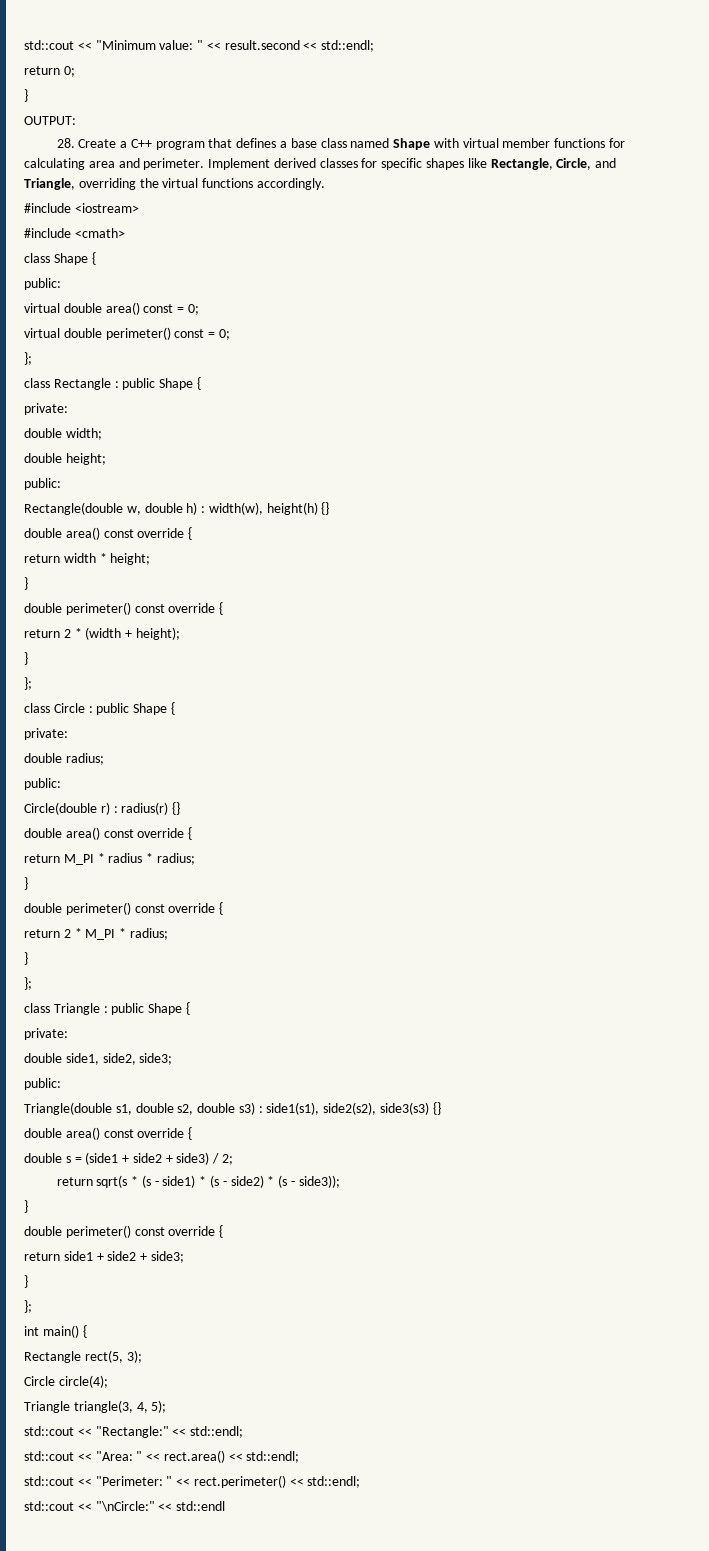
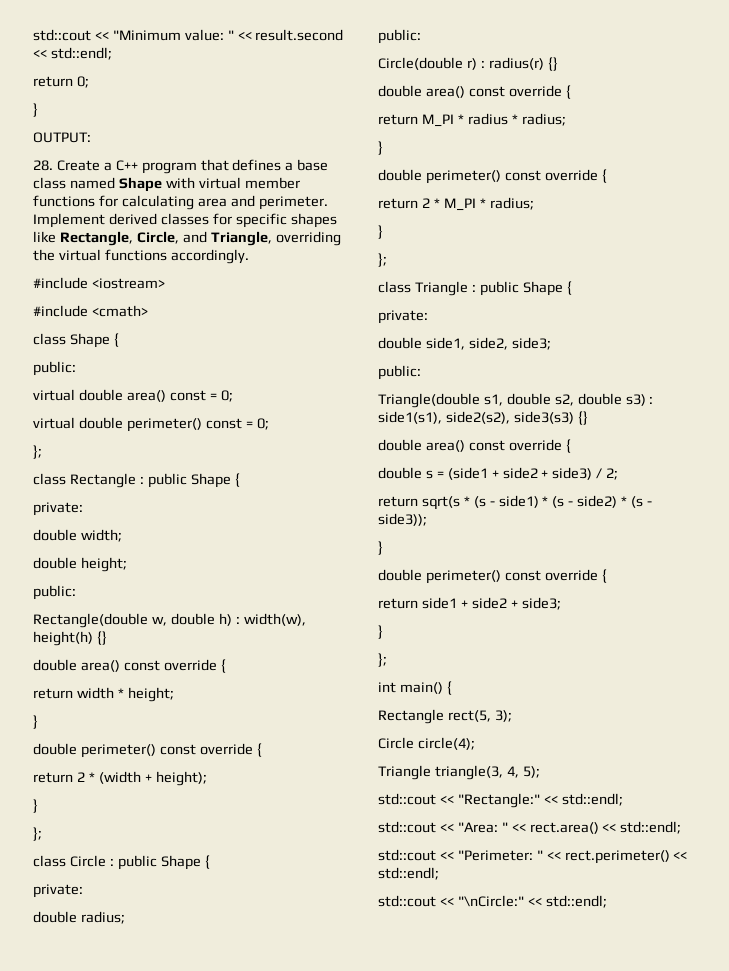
- std::cout << "\nCircle:" << std::endl
+ std::cout << "\nCircle:" << std::endl;

